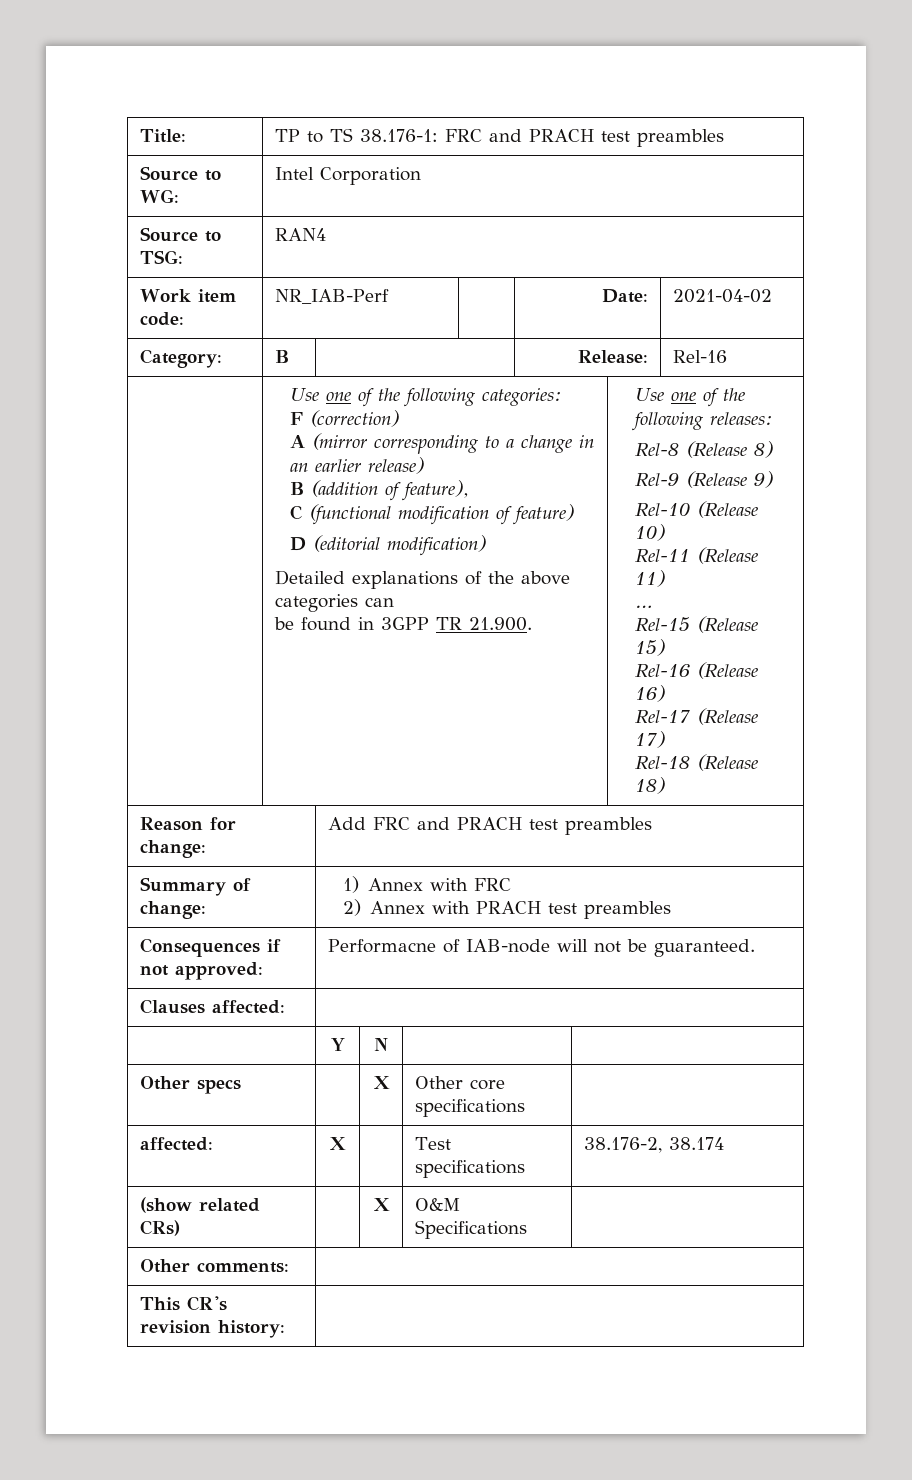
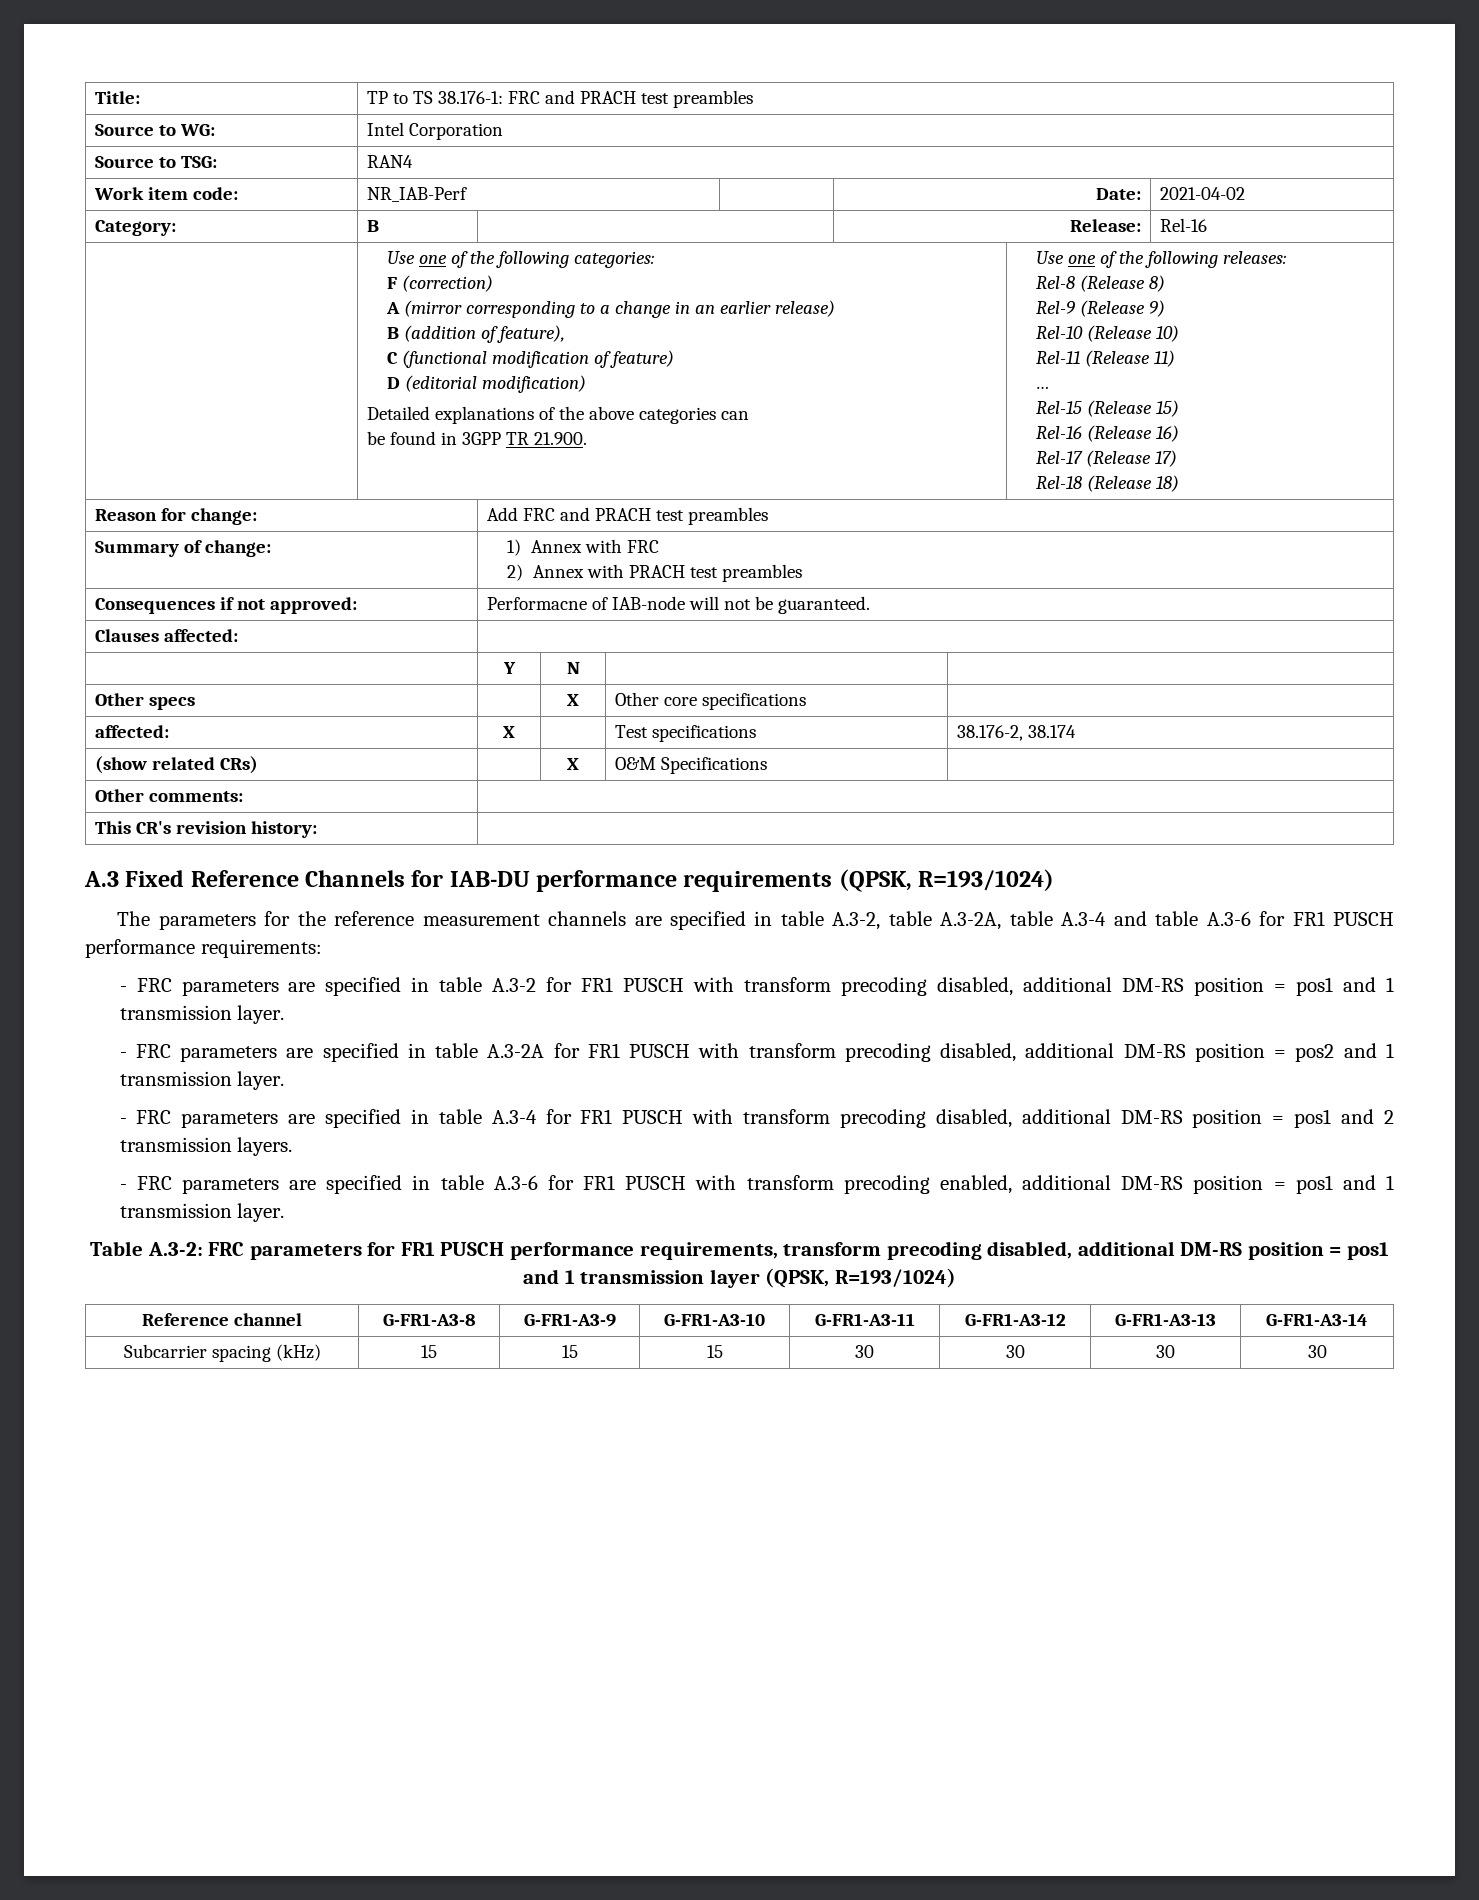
+ A.3 Fixed Reference Channels for IAB-DU performance requirements (QPSK, R=193/1024)
+ The parameters for the reference measurement channels are specified in table A.3-2, table A.3-2A, table A.3-4 and table A.3-6 for FR1 PUSCH performance requirements:
+ - FRC parameters are specified in table A.3-2 for FR1 PUSCH with transform precoding disabled, additional DM-RS position = pos1 and 1 transmission layer.
+ - FRC parameters are specified in table A.3-2A for FR1 PUSCH with transform precoding disabled, additional DM-RS position = pos2 and 1 transmission layer.
+ - FRC parameters are specified in table A.3-4 for FR1 PUSCH with transform precoding disabled, additional DM-RS position = pos1 and 2 transmission layers.
+ - FRC parameters are specified in table A.3-6 for FR1 PUSCH with transform precoding enabled, additional DM-RS position = pos1 and 1 transmission layer.
+ Table A.3-2: FRC parameters for FR1 PUSCH performance requirements, transform precoding disabled, additional DM-RS position = pos1 and 1 transmission layer (QPSK, R=193/1024)
+ Reference channel | G-FR1-A3-8 | G-FR1-A3-9 | G-FR1-A3-10 | G-FR1-A3-11 | G-FR1-A3-12 | G-FR1-A3-13 | G-FR1-A3-14
+ Subcarrier spacing (kHz) | 15 | 15 | 15 | 30 | 30 | 30 | 30

